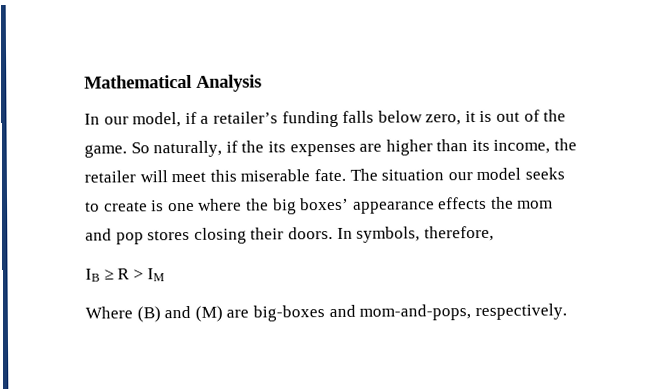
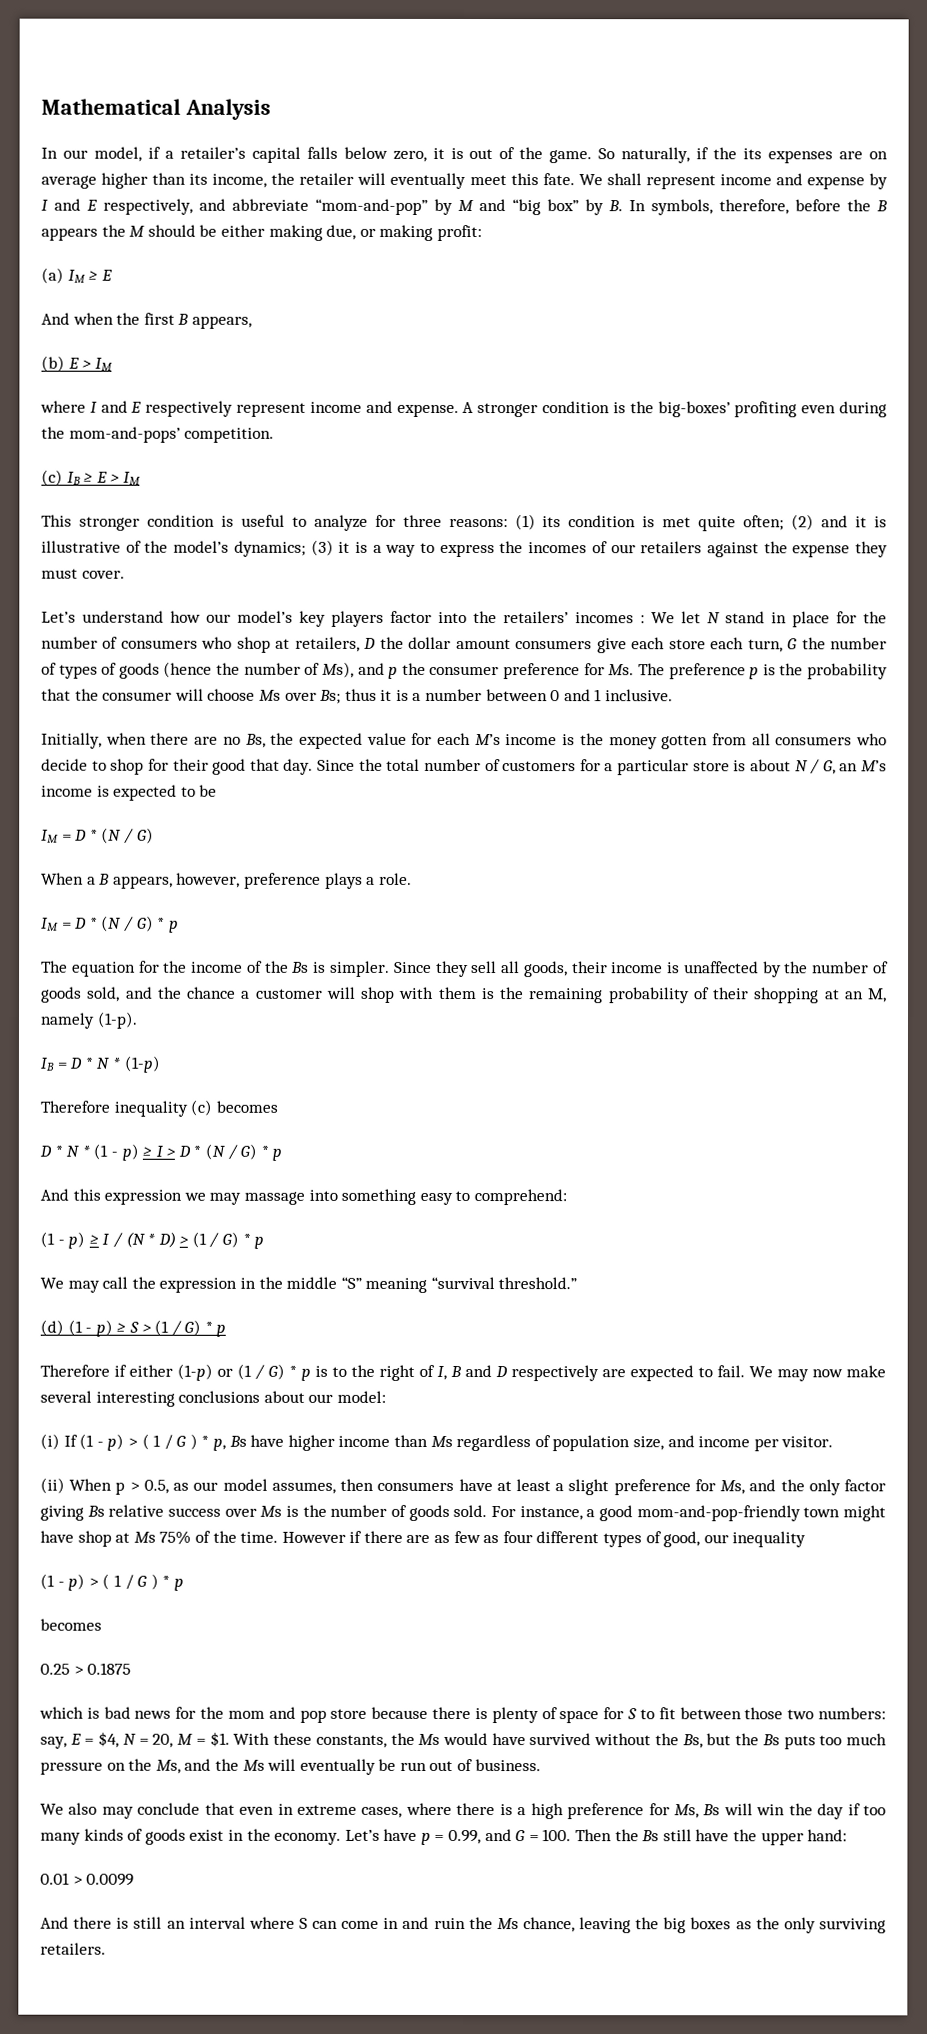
- In our model, if a retailer’s funding falls below zero, it is out of the game.
+ In our model, if a retailer’s capital falls below zero, it is out of the game.
- So naturally, if the its expenses are higher than its income, the retailer will meet this miserable fate. The situation our model seeks to create is one where the big boxes’ appearance effects the mom and pop stores closing their doors. In symbols, therefore,
- IB ≥ R > IM
- Where (B) and (M) are big-boxes and mom-and-pops, respectively.
+ So naturally, if the its expenses are on average higher than its income, the retailer will eventually meet this fate. We shall represent income and expense by I and E respectively, and abbreviate “mom-and-pop” by M and “big box” by B. In symbols, therefore, before the B appears the M should be either making due, or making profit:
+ (a) IM ≥ E
+ And when the first B appears,
+ (b) E > IM
+ where I and E respectively represent income and expense. A stronger condition is the big-boxes’ profiting even during the mom-and-pops’ competition.
+ (c) IB ≥ E > IM
+ This stronger condition is useful to analyze for three reasons: (1) its condition is met quite often; (2) and it is illustrative of the model’s dynamics; (3) it is a way to express the incomes of our retailers against the expense they must cover.
+ Let’s understand how our model’s key players factor into the retailers’ incomes : We let N stand in place for the number of consumers who shop at retailers, D the dollar amount consumers give each store each turn, G the number of types of goods (hence the number of Ms), and p the consumer preference for Ms. The preference p is the probability that the consumer will choose Ms over Bs; thus it is a number between 0 and 1 inclusive.
+ Initially, when there are no Bs, the expected value for each M’s income is the money gotten from all consumers who decide to shop for their good that day. Since the total number of customers for a particular store is about N / G, an M’s income is expected to be
+ IM = D * (N / G)
+ When a B appears, however, preference plays a role.
+ IM = D * (N / G) * p
+ The equation for the income of the Bs is simpler. Since they sell all goods, their income is unaffected by the number of goods sold, and the chance a customer will shop with them is the remaining probability of their shopping at an M, namely (1-p).
+ IB = D * N * (1-p)
+ Therefore inequality (c) becomes
+ D * N * (1 - p) ≥ I > D * (N / G) * p
+ And this expression we may massage into something easy to comprehend:
+ (1 - p) ≥ I / (N * D) > (1 / G) * p
+ We may call the expression in the middle “S” meaning “survival threshold.”
+ (d) (1 - p) ≥ S > (1 / G) * p
+ Therefore if either (1-p) or (1 / G) * p is to the right of I, B and D respectively are expected to fail. We may now make several interesting conclusions about our model:
+ (i) If (1 - p) > ( 1 / G ) * p, Bs have higher income than Ms regardless of population size, and income per visitor.
+ (ii) When p > 0.5, as our model assumes, then consumers have at least a slight preference for Ms, and the only factor giving Bs relative success over Ms is the number of goods sold. For instance, a good mom-and-pop-friendly town might have shop at Ms 75% of the time. However if there are as few as four different types of good, our inequality
+ (1 - p) > ( 1 / G ) * p
+ becomes
+ 0.25 > 0.1875
+ which is bad news for the mom and pop store because there is plenty of space for S to fit between those two numbers: say, E = $4, N = 20, M = $1. With these constants, the Ms would have survived without the Bs, but the Bs puts too much pressure on the Ms, and the Ms will eventually be run out of business.
+ We also may conclude that even in extreme cases, where there is a high preference for Ms, Bs will win the day if too many kinds of goods exist in the economy. Let’s have p = 0.99, and G = 100. Then the Bs still have the upper hand:
+ 0.01 > 0.0099
+ And there is still an interval where S can come in and ruin the Ms chance, leaving the big boxes as the only surviving retailers.

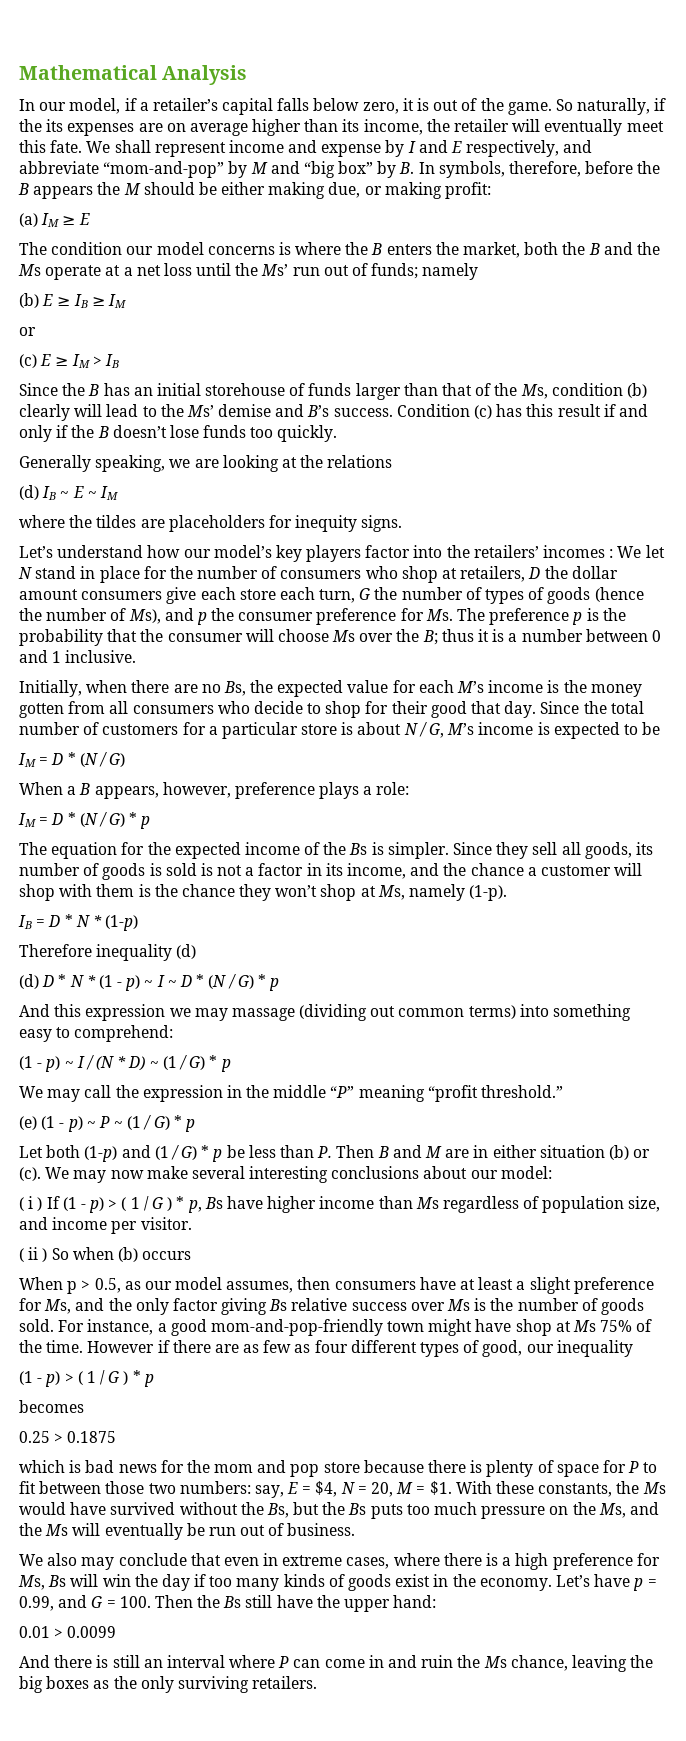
- And when the first B appears,
- (b) E > IM
- where I and E respectively represent income and expense. A stronger condition is the big-boxes’ profiting even during the mom-and-pops’ competition.
- (c) IB ≥ E > IM
- This stronger condition is useful to analyze for three reasons: (1) its condition is met quite often; (2) and it is illustrative of the model’s dynamics; (3) it is a way to express the incomes of our retailers against the expense they must cover.
+ The condition our model concerns is where the B enters the market, both the B and the Ms operate at a net loss until the Ms’ run out of funds; namely
+ (b) E ≥ IB ≥ IM
+ or
+ (c) E ≥ IM > IB
+ Since the B has an initial storehouse of funds larger than that of the Ms, condition (b) clearly will lead to the Ms’ demise and B’s success. Condition (c) has this result if and only if the B doesn’t lose funds too quickly.
+ Generally speaking, we are looking at the relations
+ (d) IB ~ E ~ IM
+ where the tildes are placeholders for inequity signs.
- We let N stand in place for the number of consumers who shop at retailers, D the dollar amount consumers give each store each turn, G the number of types of goods (hence the number of Ms), and p the consumer preference for Ms. The preference p is the probability that the consumer will choose Ms over Bs;
+ We let N stand in place for the number of consumers who shop at retailers, D the dollar amount consumers give each store each turn, G the number of types of goods (hence the number of Ms), and p the consumer preference for Ms. The preference p is the probability that the consumer will choose Ms over the B;
- Since the total number of customers for a particular store is about N / G, an M’s income is expected to be
+ Since the total number of customers for a particular store is about N / G, M’s income is expected to be
- When a B appears, however, preference plays a role.
+ When a B appears, however, preference plays a role:
- The equation for the income of the Bs is simpler.
+ The equation for the expected income of the Bs is simpler.
- Since they sell all goods, their income is unaffected by the number of goods sold, and the chance a customer will shop with them is the remaining probability of their shopping at an M, namely (1-p).
+ Since they sell all goods, its number of goods is sold is not a factor in its income, and the chance a customer will shop with them is the chance they won’t shop at Ms, namely (1-p).
- Therefore inequality (c) becomes
- D * N * (1 - p) ≥ I > D * (N / G) * p
+ Therefore inequality (d)
+ (d) D * N * (1 - p) ~ I ~ D * (N / G) * p
- And this expression we may massage into something easy to comprehend:
+ And this expression we may massage (dividing out common terms) into something easy to comprehend:
- (1 - p) ≥ I / (N * D) > (1 / G) * p
+ (1 - p) ~ I / (N * D) ~ (1 / G) * p
- We may call the expression in the middle “S” meaning “survival threshold.”
+ We may call the expression in the middle “P” meaning “profit threshold.”
- (d) (1 - p) ≥ S > (1 / G) * p
- Therefore if either (1-p) or (1 / G) * p is to the right of I, B and D respectively are expected to fail.
+ (e) (1 - p) ~ P ~ (1 / G) * p
+ Let both (1-p) and (1 / G) * p be less than P. Then B and M are in either situation (b) or (c).
- (i) If (1 - p) > ( 1 / G ) * p, Bs have higher income than Ms regardless of population size, and income per visitor.
+ ( i ) If (1 - p) > ( 1 / G ) * p, Bs have higher income than Ms regardless of population size, and income per visitor.
- (ii) When p > 0.5, as our model assumes, then consumers have at least a slight preference for Ms, and the only factor giving Bs relative success over Ms is the number of goods sold.
+ ( ii ) So when (b) occurs
+ When p > 0.5, as our model assumes, then consumers have at least a slight preference for Ms, and the only factor giving Bs relative success over Ms is the number of goods sold.
- which is bad news for the mom and pop store because there is plenty of space for S to fit between those two numbers: say, E = $4, N = 20, M = $1.
+ which is bad news for the mom and pop store because there is plenty of space for P to fit between those two numbers: say, E = $4, N = 20, M = $1.
- And there is still an interval where S can come in and ruin the Ms chance, leaving the big boxes as the only surviving retailers.
+ And there is still an interval where P can come in and ruin the Ms chance, leaving the big boxes as the only surviving retailers.

